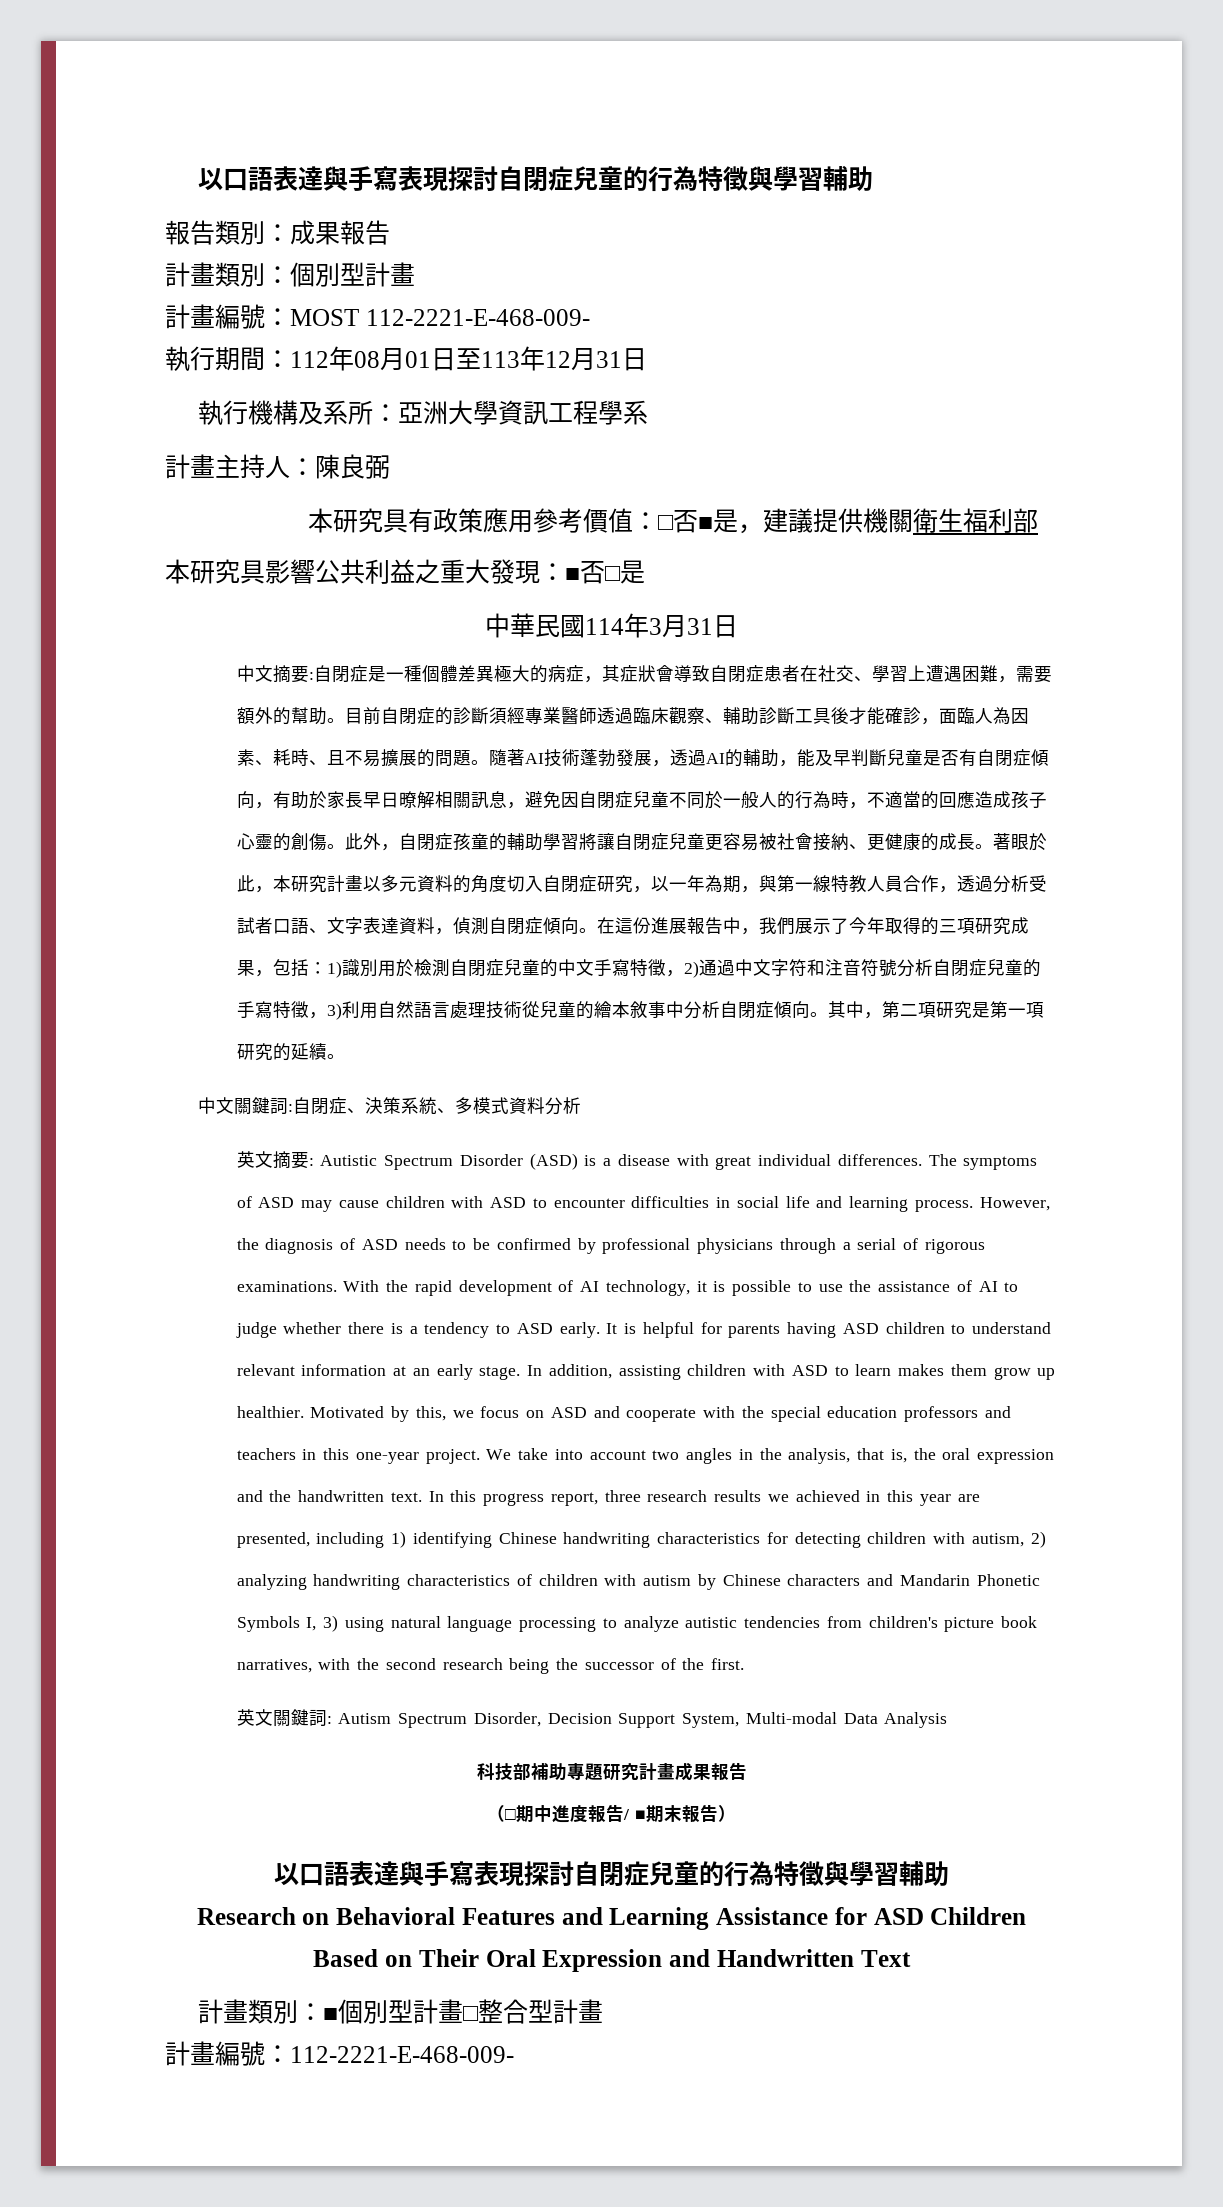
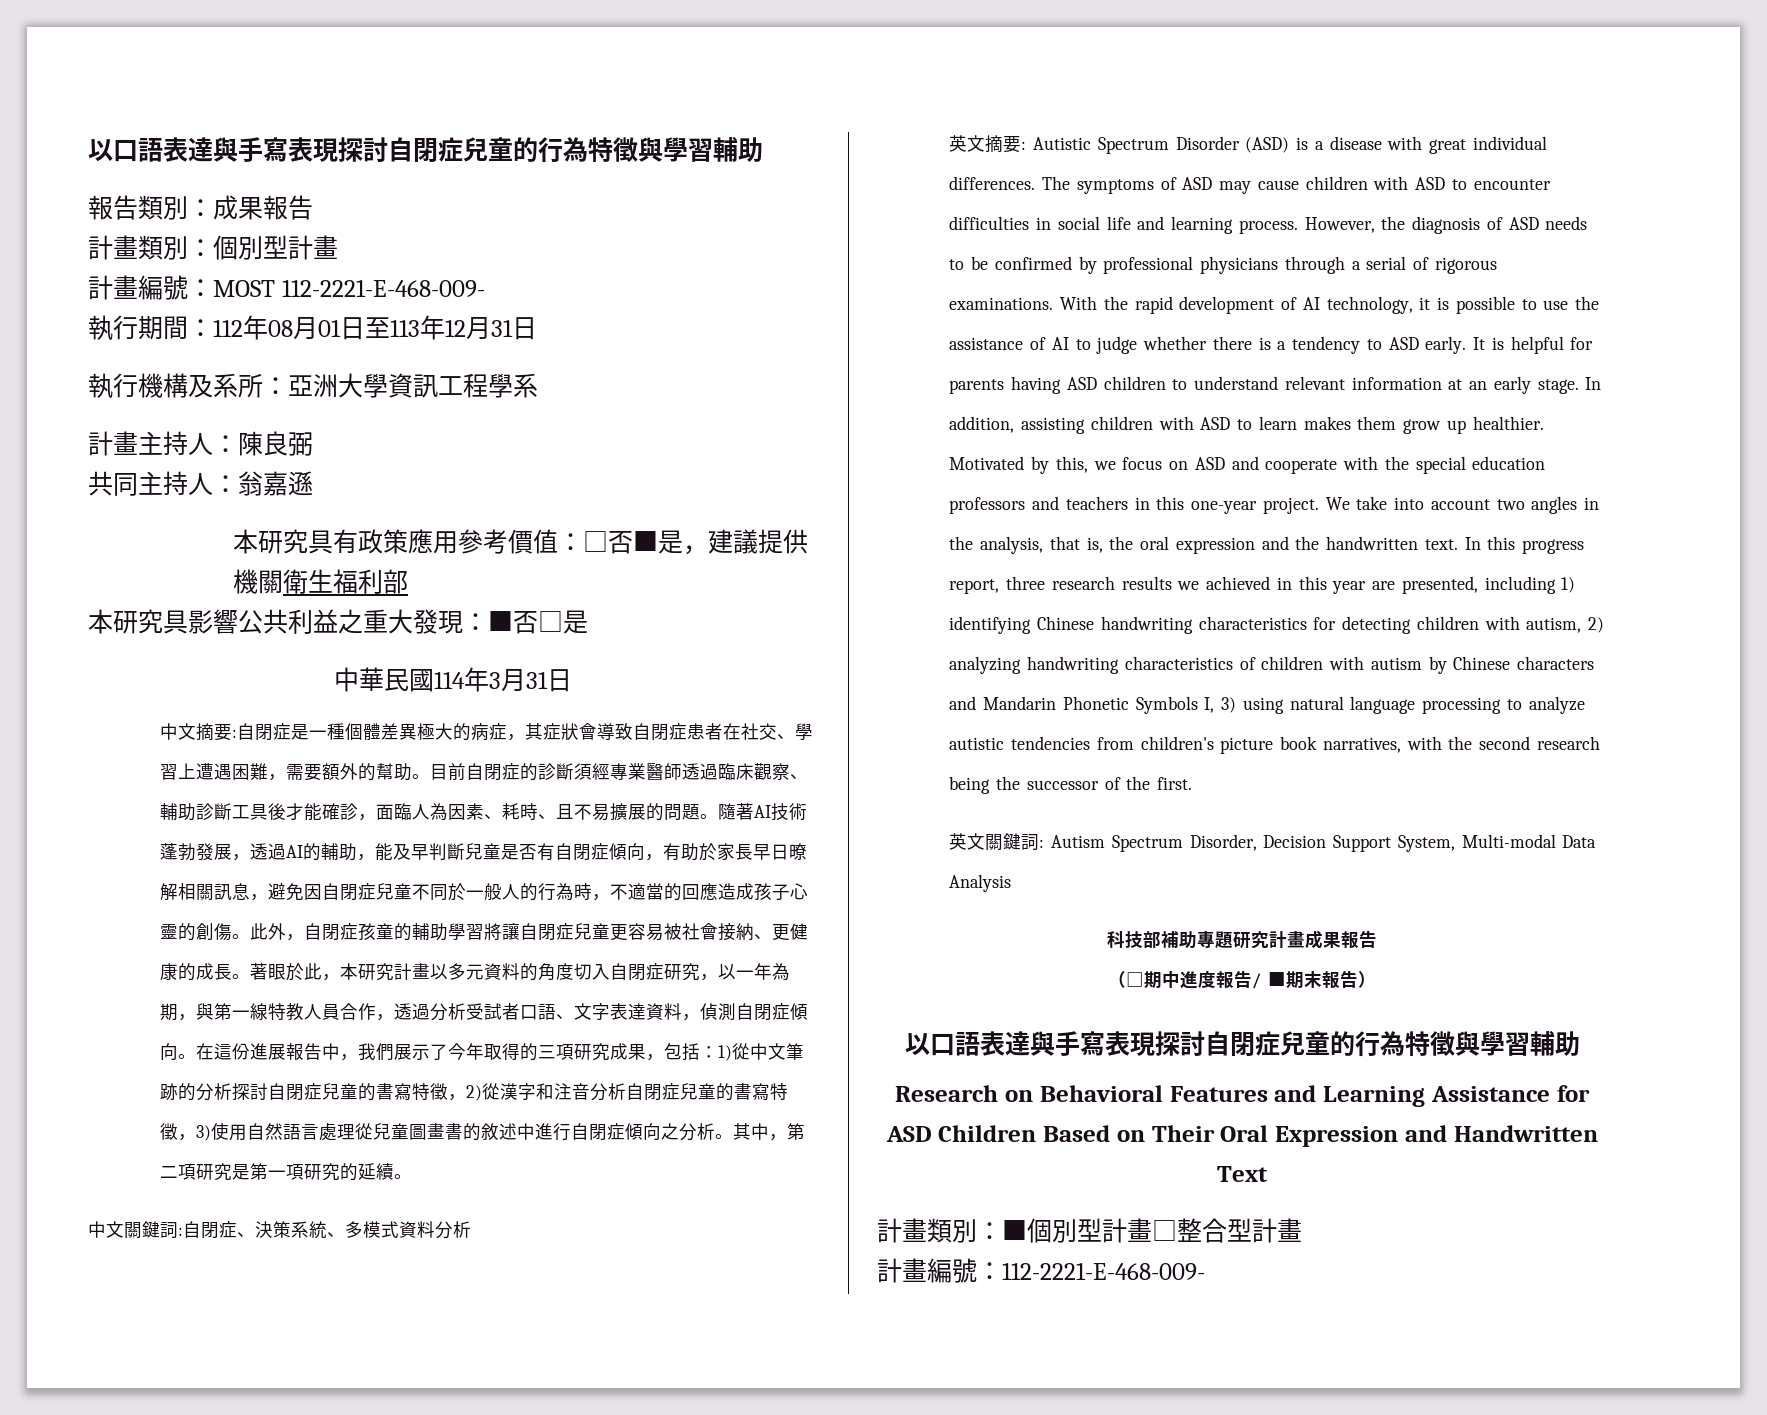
+ 共同主持人：翁嘉遜
- 在這份進展報告中，我們展示了今年取得的三項研究成果，包括：1)識別用於檢測自閉症兒童的中文手寫特徵，2)通過中文字符和注音符號分析自閉症兒童的手寫特徵，3)利用自然語言處理技術從兒童的繪本敘事中分析自閉症傾向。
+ 在這份進展報告中，我們展示了今年取得的三項研究成果，包括：1)從中文筆跡的分析探討自閉症兒童的書寫特徵，2)從漢字和注音分析自閉症兒童的書寫特徵，3)使用自然語言處理從兒童圖畫書的敘述中進行自閉症傾向之分析。

